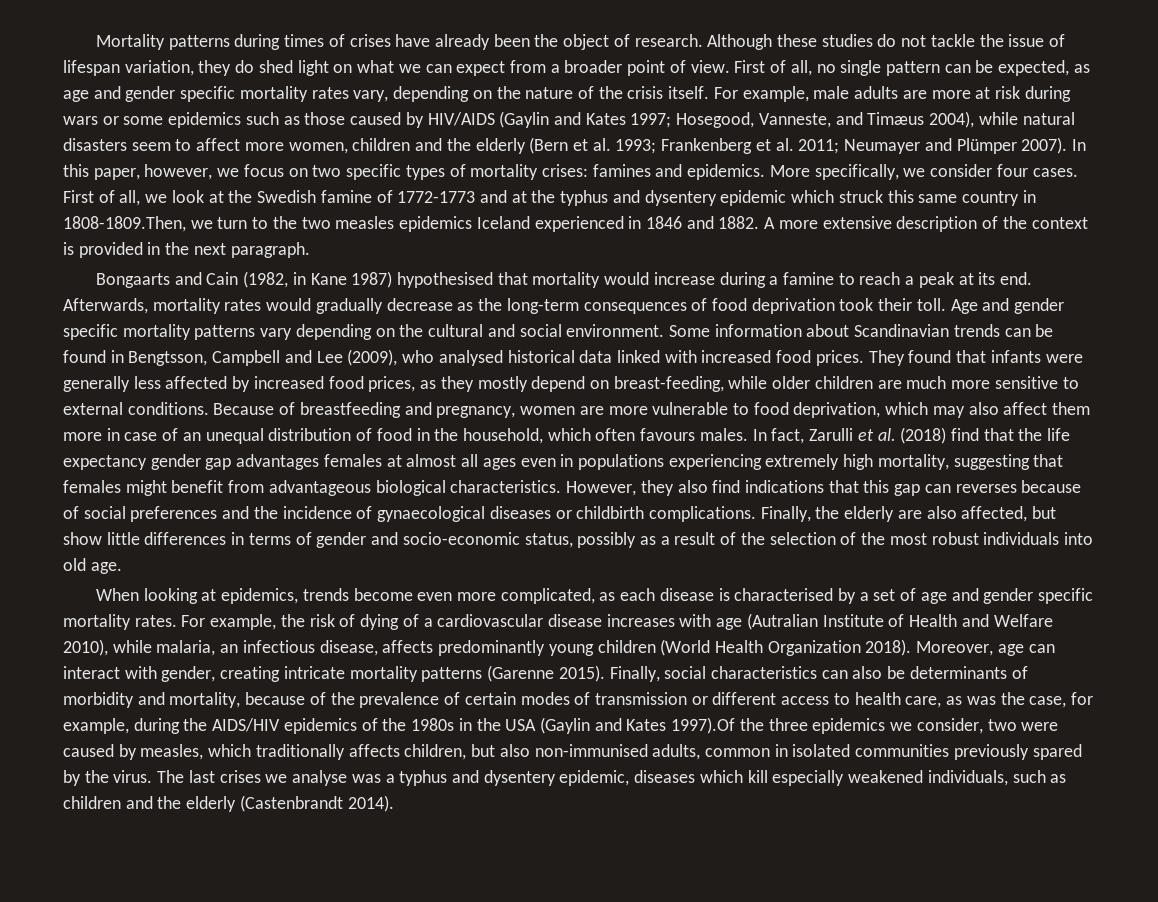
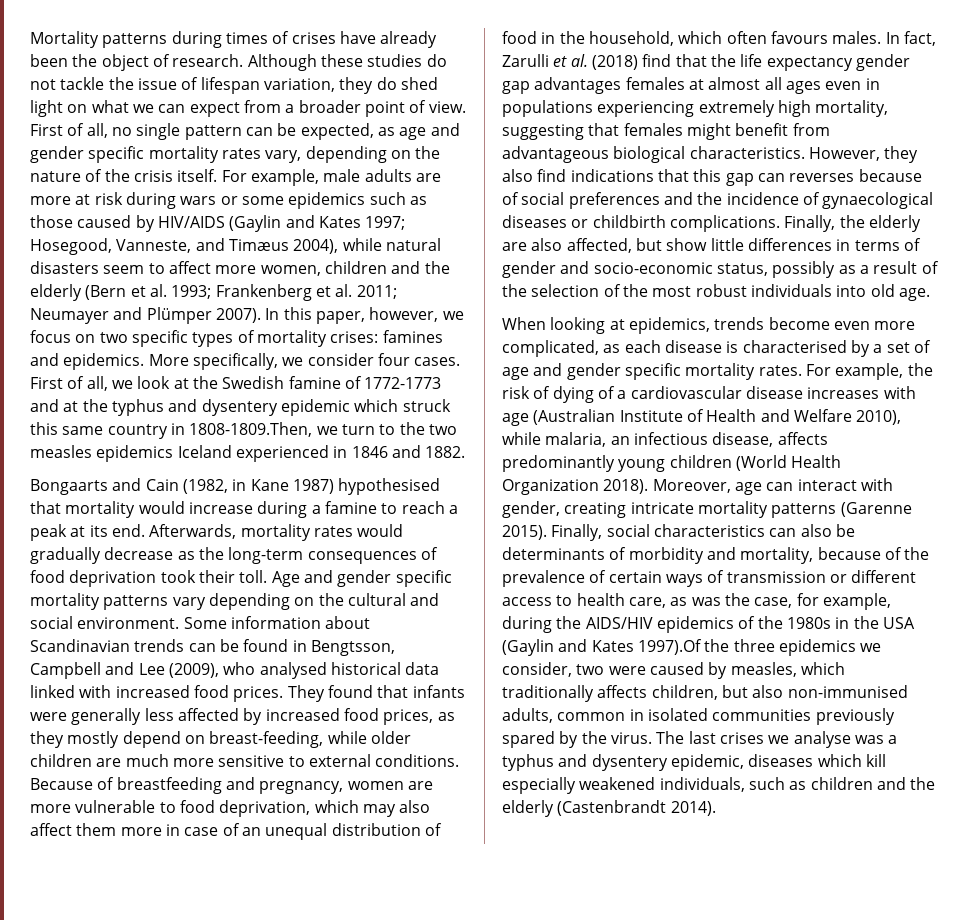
- A more extensive description of the context is provided in the next paragraph.
- For example, the risk of dying of a cardiovascular disease increases with age (Autralian Institute of Health and Welfare 2010), while malaria, an infectious disease, affects predominantly young children (World Health Organization 2018).
+ For example, the risk of dying of a cardiovascular disease increases with age (Australian Institute of Health and Welfare 2010), while malaria, an infectious disease, affects predominantly young children (World Health Organization 2018).
- Finally, social characteristics can also be determinants of morbidity and mortality, because of the prevalence of certain modes of transmission or different access to health care, as was the case, for example, during the AIDS/HIV epidemics of the 1980s in the USA (Gaylin and Kates 1997).Of the three epidemics we consider, two were caused by measles, which traditionally affects children, but also non-immunised adults, common in isolated communities previously spared by the virus.
+ Finally, social characteristics can also be determinants of morbidity and mortality, because of the prevalence of certain ways of transmission or different access to health care, as was the case, for example, during the AIDS/HIV epidemics of the 1980s in the USA (Gaylin and Kates 1997).Of the three epidemics we consider, two were caused by measles, which traditionally affects children, but also non-immunised adults, common in isolated communities previously spared by the virus.

